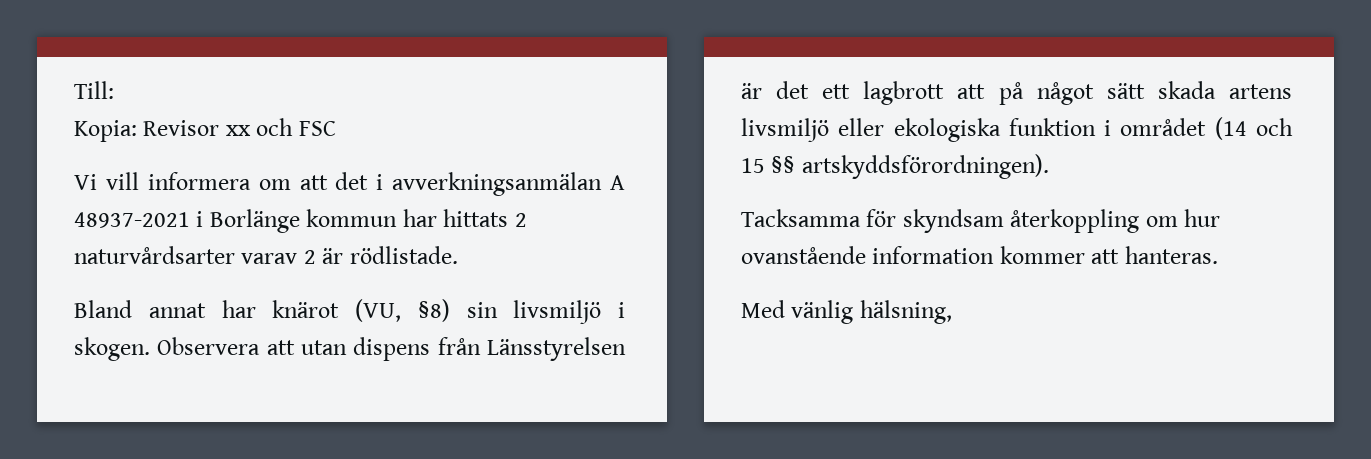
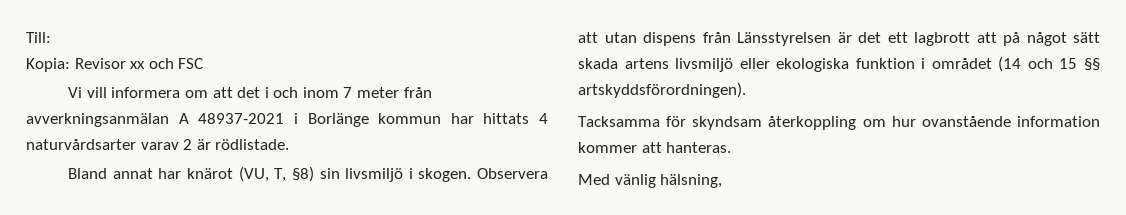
- Vi vill informera om att det i avverkningsanmälan A 48937-2021 i Borlänge kommun har hittats 2 naturvårdsarter varav 2 är rödlistade.
+ Vi vill informera om att det i och inom 7 meter från avverkningsanmälan A 48937-2021 i Borlänge kommun har hittats 4 naturvårdsarter varav 2 är rödlistade.
- Bland annat har knärot (VU, §8) sin livsmiljö i skogen.
+ Bland annat har knärot (VU, T, §8) sin livsmiljö i skogen.

